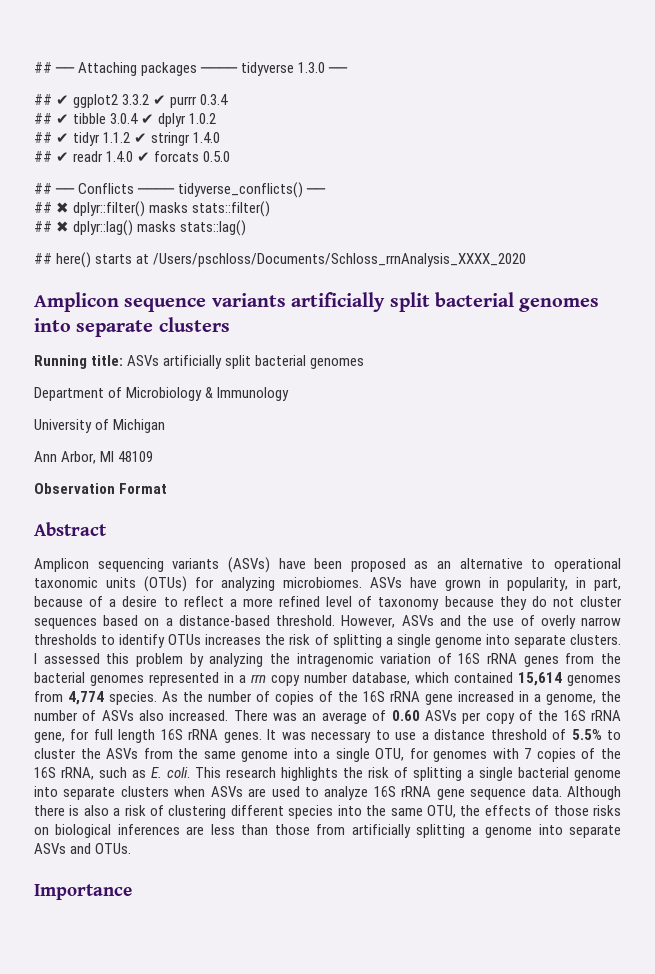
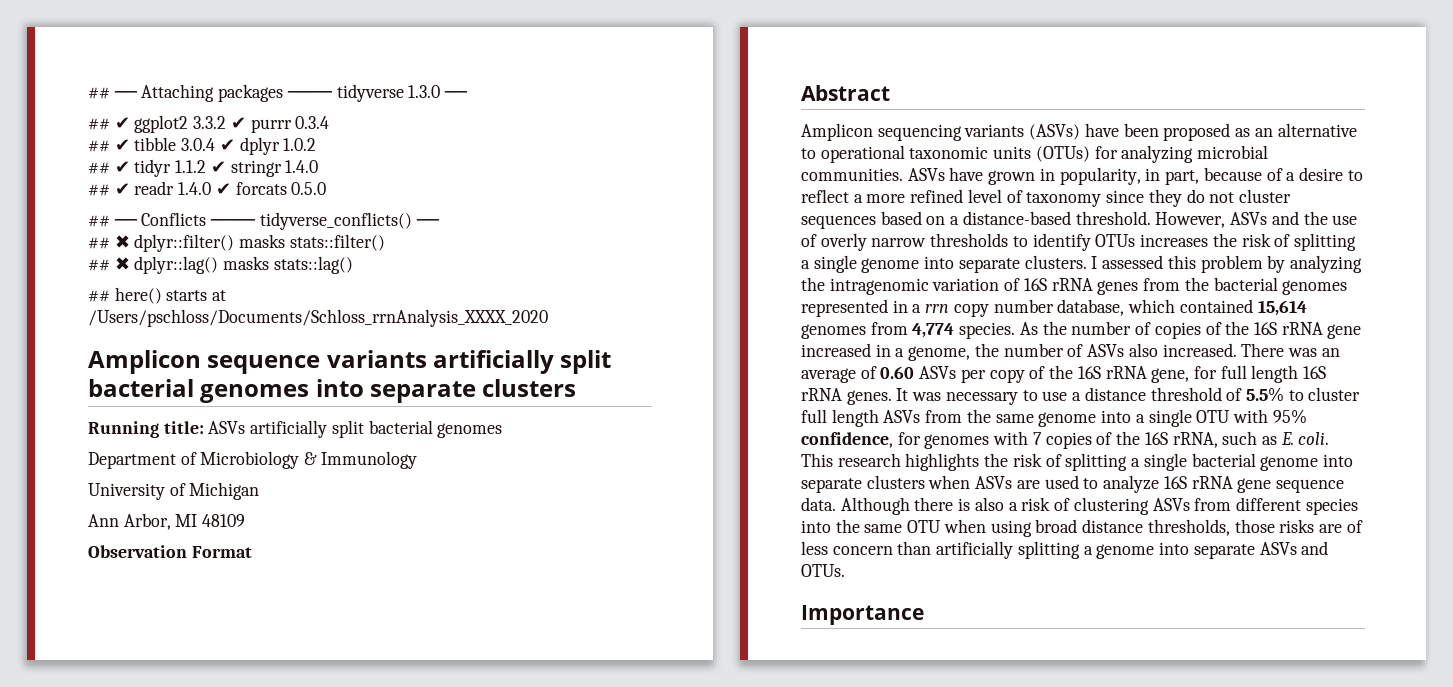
- Amplicon sequencing variants (ASVs) have been proposed as an alternative to operational taxonomic units (OTUs) for analyzing microbiomes.
+ Amplicon sequencing variants (ASVs) have been proposed as an alternative to operational taxonomic units (OTUs) for analyzing microbial communities.
- ASVs have grown in popularity, in part, because of a desire to reflect a more refined level of taxonomy because they do not cluster sequences based on a distance-based threshold.
+ ASVs have grown in popularity, in part, because of a desire to reflect a more refined level of taxonomy since they do not cluster sequences based on a distance-based threshold.
- It was necessary to use a distance threshold of 5.5% to cluster the ASVs from the same genome into a single OTU, for genomes with 7 copies of the 16S rRNA, such as E. coli.
+ It was necessary to use a distance threshold of 5.5% to cluster full length ASVs from the same genome into a single OTU with 95% confidence, for genomes with 7 copies of the 16S rRNA, such as E. coli.
- Although there is also a risk of clustering different species into the same OTU, the effects of those risks on biological inferences are less than those from artificially splitting a genome into separate ASVs and OTUs.
+ Although there is also a risk of clustering ASVs from different species into the same OTU when using broad distance thresholds, those risks are of less concern than artificially splitting a genome into separate ASVs and OTUs.

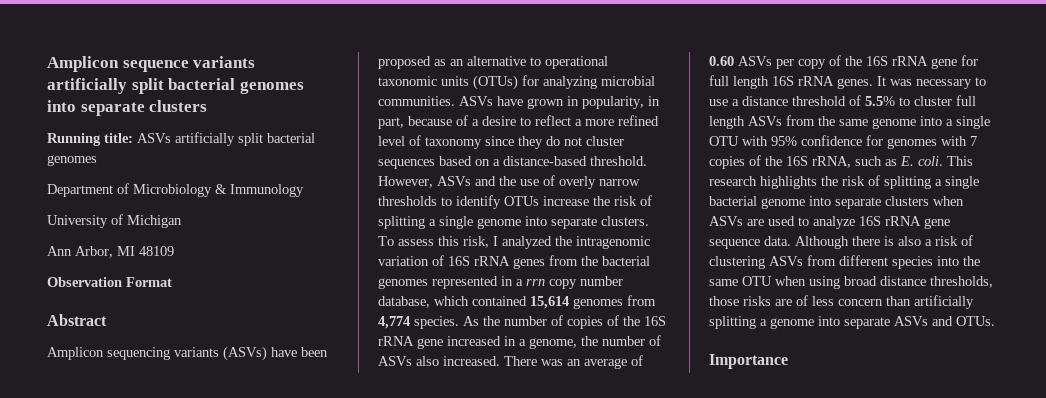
- ## ── Attaching packages ──── tidyverse 1.3.0 ──
- ## ✔ ggplot2 3.3.2 ✔ purrr 0.3.4
- ## ✔ tibble 3.0.4 ✔ dplyr 1.0.2
- ## ✔ tidyr 1.1.2 ✔ stringr 1.4.0
- ## ✔ readr 1.4.0 ✔ forcats 0.5.0
- ## ── Conflicts ──── tidyverse_conflicts() ──
- ## ✖ dplyr::filter() masks stats::filter()
- ## ✖ dplyr::lag() masks stats::lag()
- ## here() starts at /Users/pschloss/Documents/Schloss_rrnAnalysis_XXXX_2020
- However, ASVs and the use of overly narrow thresholds to identify OTUs increases the risk of splitting a single genome into separate clusters.
+ However, ASVs and the use of overly narrow thresholds to identify OTUs increase the risk of splitting a single genome into separate clusters.
- I assessed this problem by analyzing the intragenomic variation of 16S rRNA genes from the bacterial genomes represented in a rrn copy number database, which contained 15,614 genomes from 4,774 species.
+ To assess this risk, I analyzed the intragenomic variation of 16S rRNA genes from the bacterial genomes represented in a rrn copy number database, which contained 15,614 genomes from 4,774 species.
- There was an average of 0.60 ASVs per copy of the 16S rRNA gene, for full length 16S rRNA genes.
+ There was an average of 0.60 ASVs per copy of the 16S rRNA gene for full length 16S rRNA genes.
- It was necessary to use a distance threshold of 5.5% to cluster full length ASVs from the same genome into a single OTU with 95% confidence, for genomes with 7 copies of the 16S rRNA, such as E. coli.
+ It was necessary to use a distance threshold of 5.5% to cluster full length ASVs from the same genome into a single OTU with 95% confidence for genomes with 7 copies of the 16S rRNA, such as E. coli.

